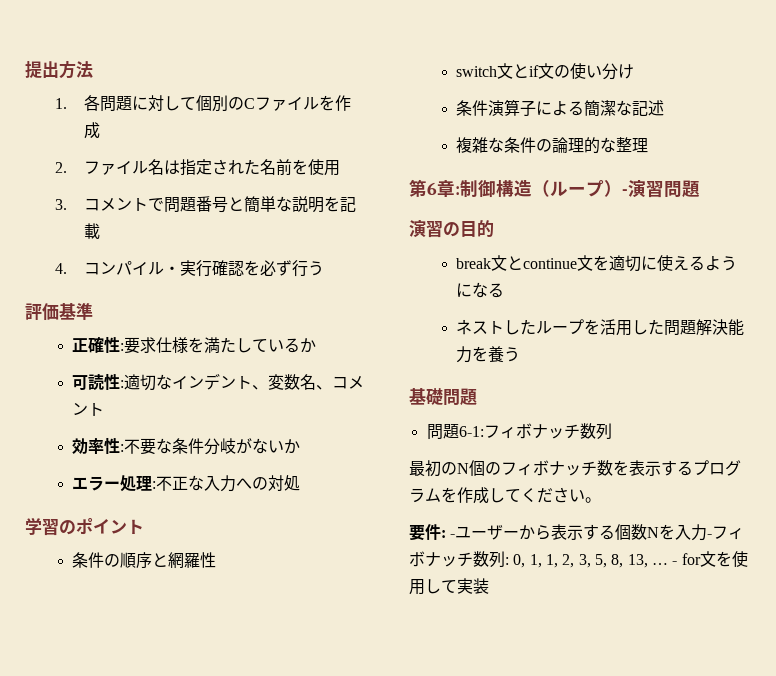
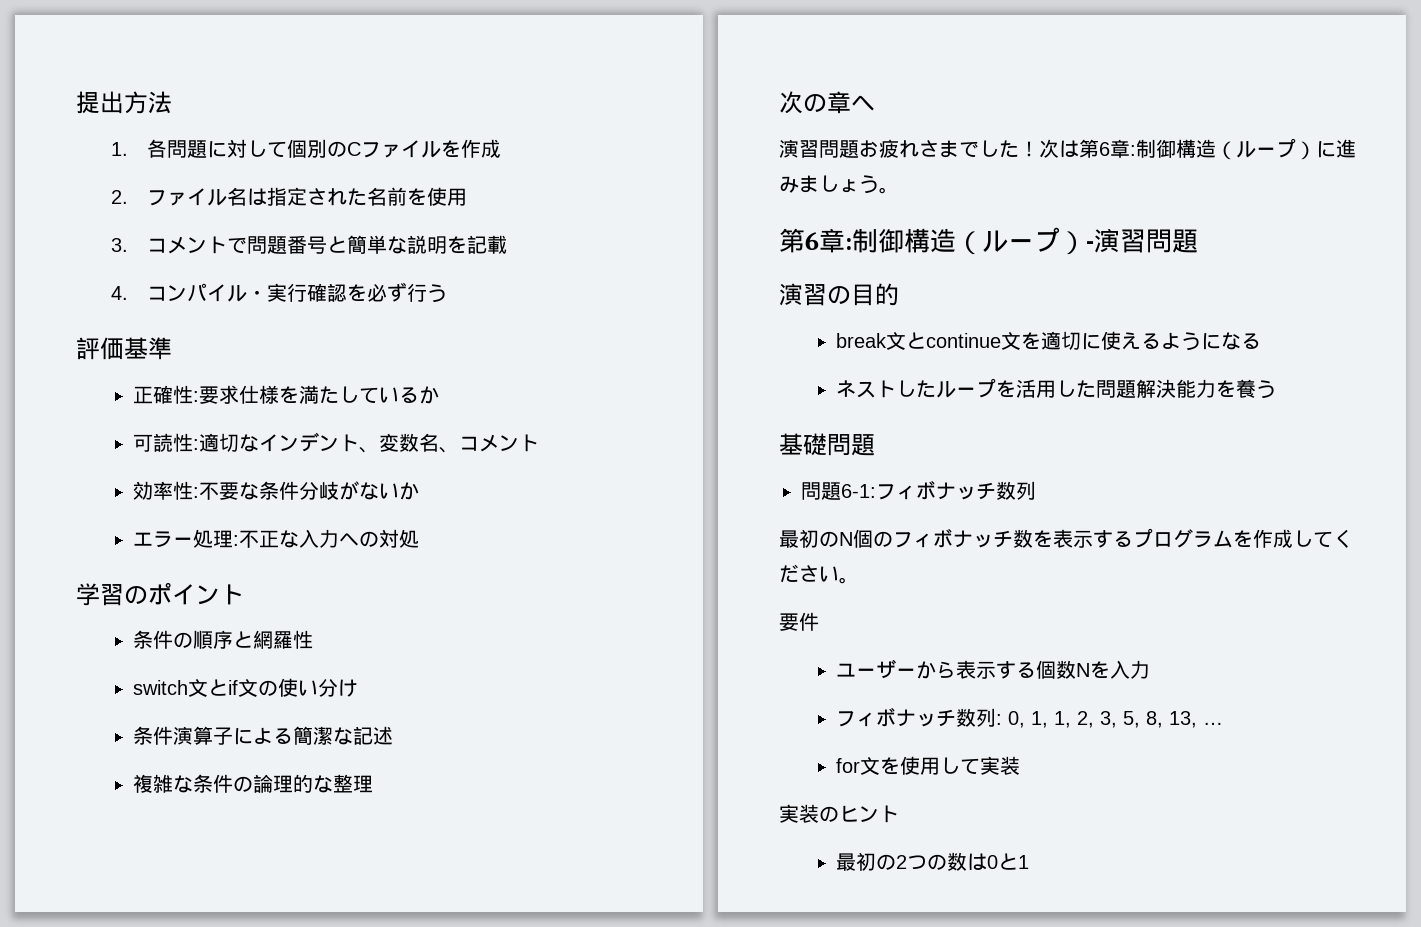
+ 次の章へ
+ 演習問題お疲れさまでした！次は第6章:制御構造（ループ）に進みましょう。
- 要件: -ユーザーから表示する個数Nを入力-フィボナッチ数列: 0, 1, 1, 2, 3, 5, 8, 13, … - for文を使用して実装
+ 要件
+ ユーザーから表示する個数Nを入力
+ フィボナッチ数列: 0, 1, 1, 2, 3, 5, 8, 13, …
+ for文を使用して実装
+ 実装のヒント
+ 最初の2つの数は0と1

